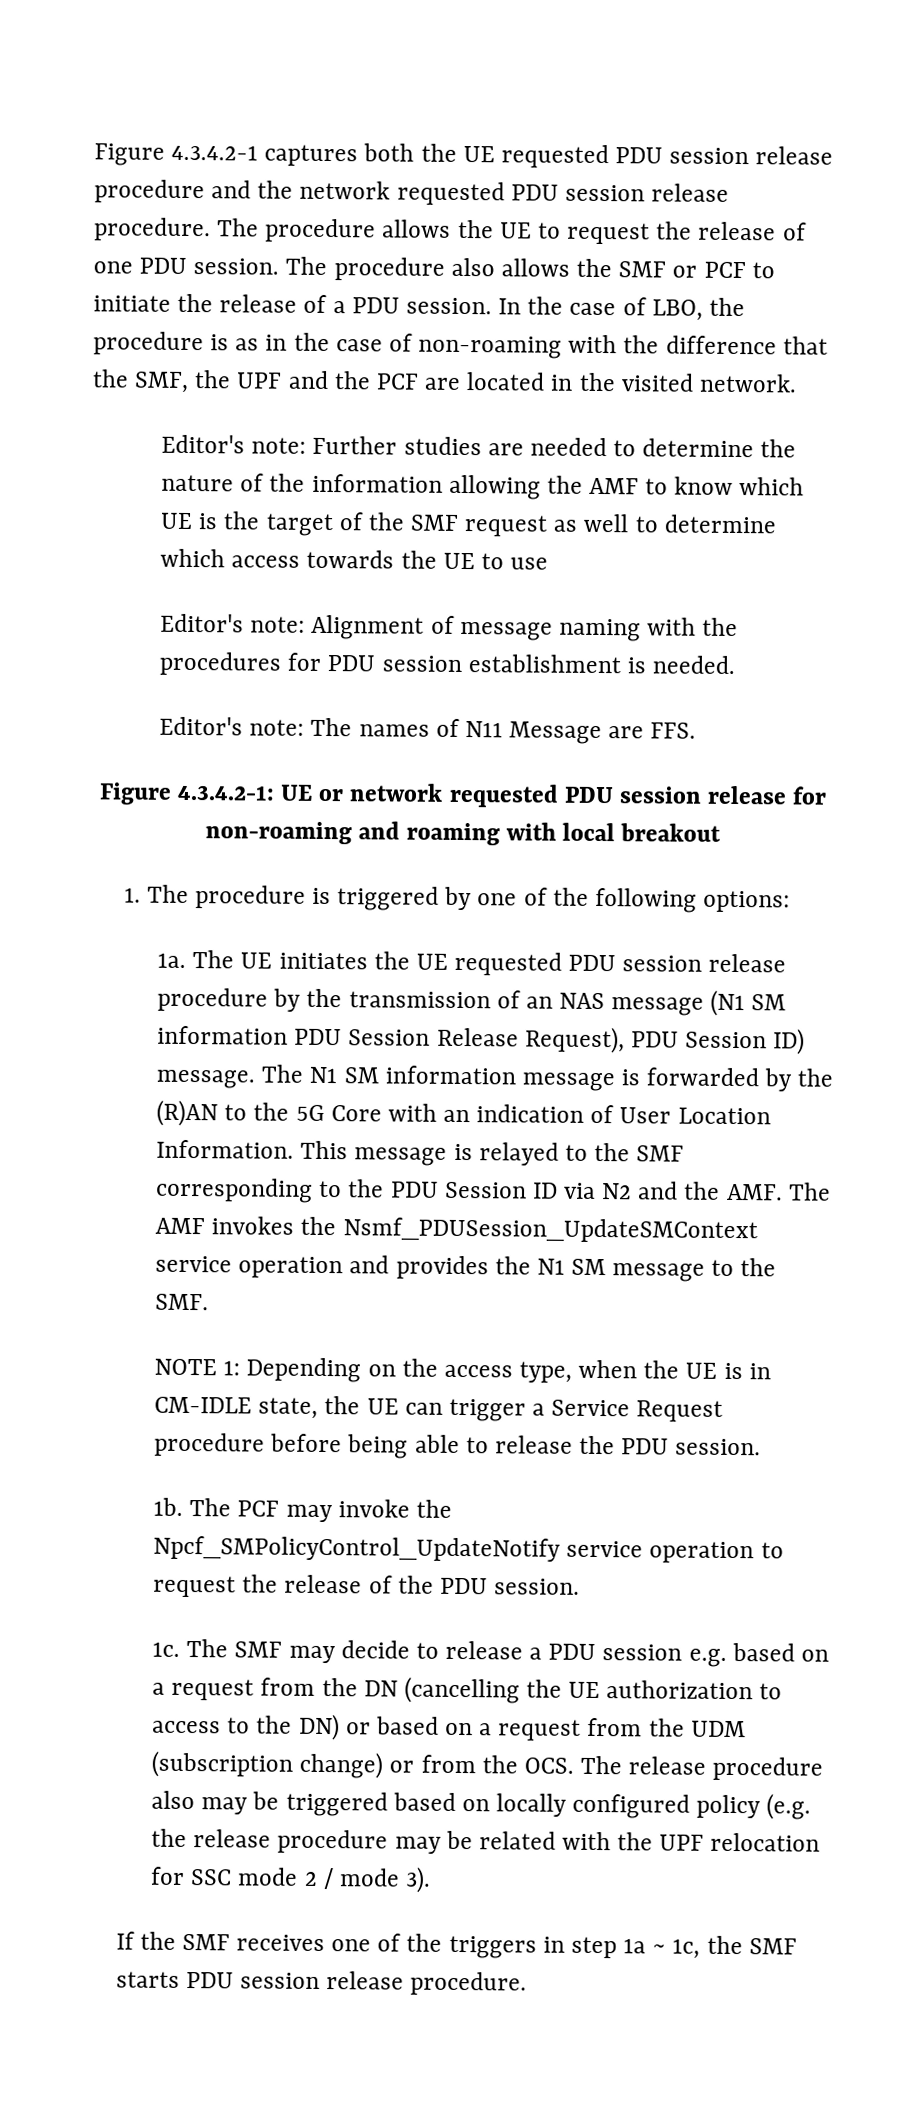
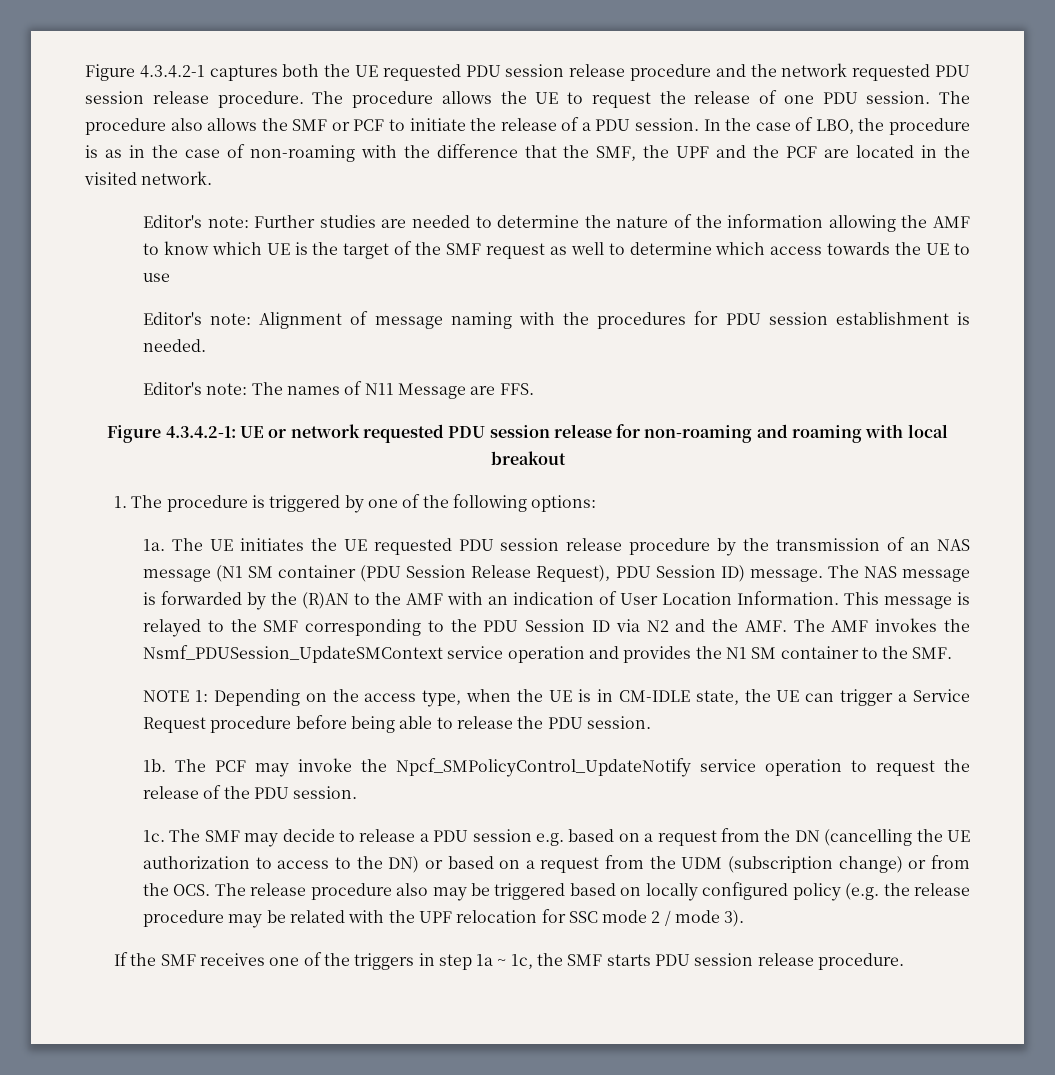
- The UE initiates the UE requested PDU session release procedure by the transmission of an NAS message (N1 SM information PDU Session Release Request), PDU Session ID) message.
+ The UE initiates the UE requested PDU session release procedure by the transmission of an NAS message (N1 SM container (PDU Session Release Request), PDU Session ID) message.
- The N1 SM information message is forwarded by the (R)AN to the 5G Core with an indication of User Location Information.
+ The NAS message is forwarded by the (R)AN to the AMF with an indication of User Location Information.
- This message is relayed to the SMF corresponding to the PDU Session ID via N2 and the AMF. The AMF invokes the Nsmf_PDUSession_UpdateSMContext service operation and provides the N1 SM message to the SMF.
+ This message is relayed to the SMF corresponding to the PDU Session ID via N2 and the AMF. The AMF invokes the Nsmf_PDUSession_UpdateSMContext service operation and provides the N1 SM container to the SMF.

